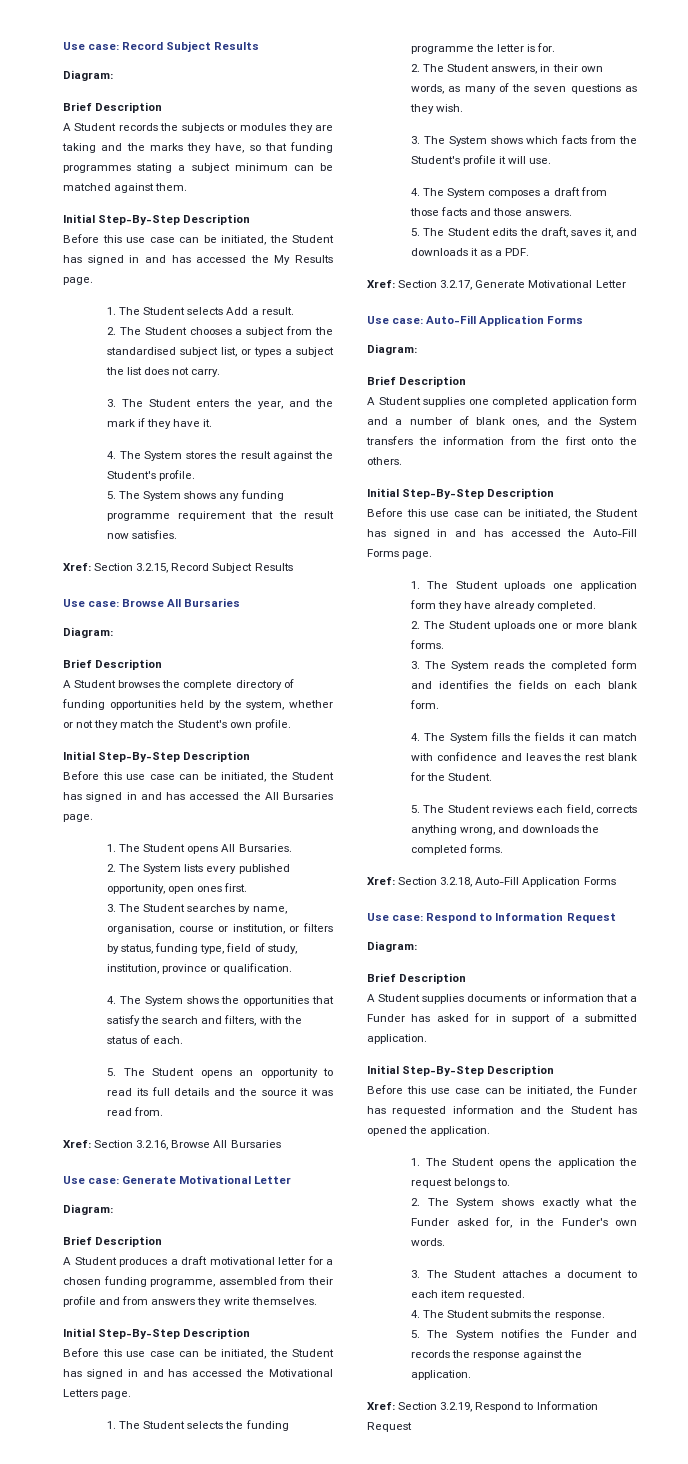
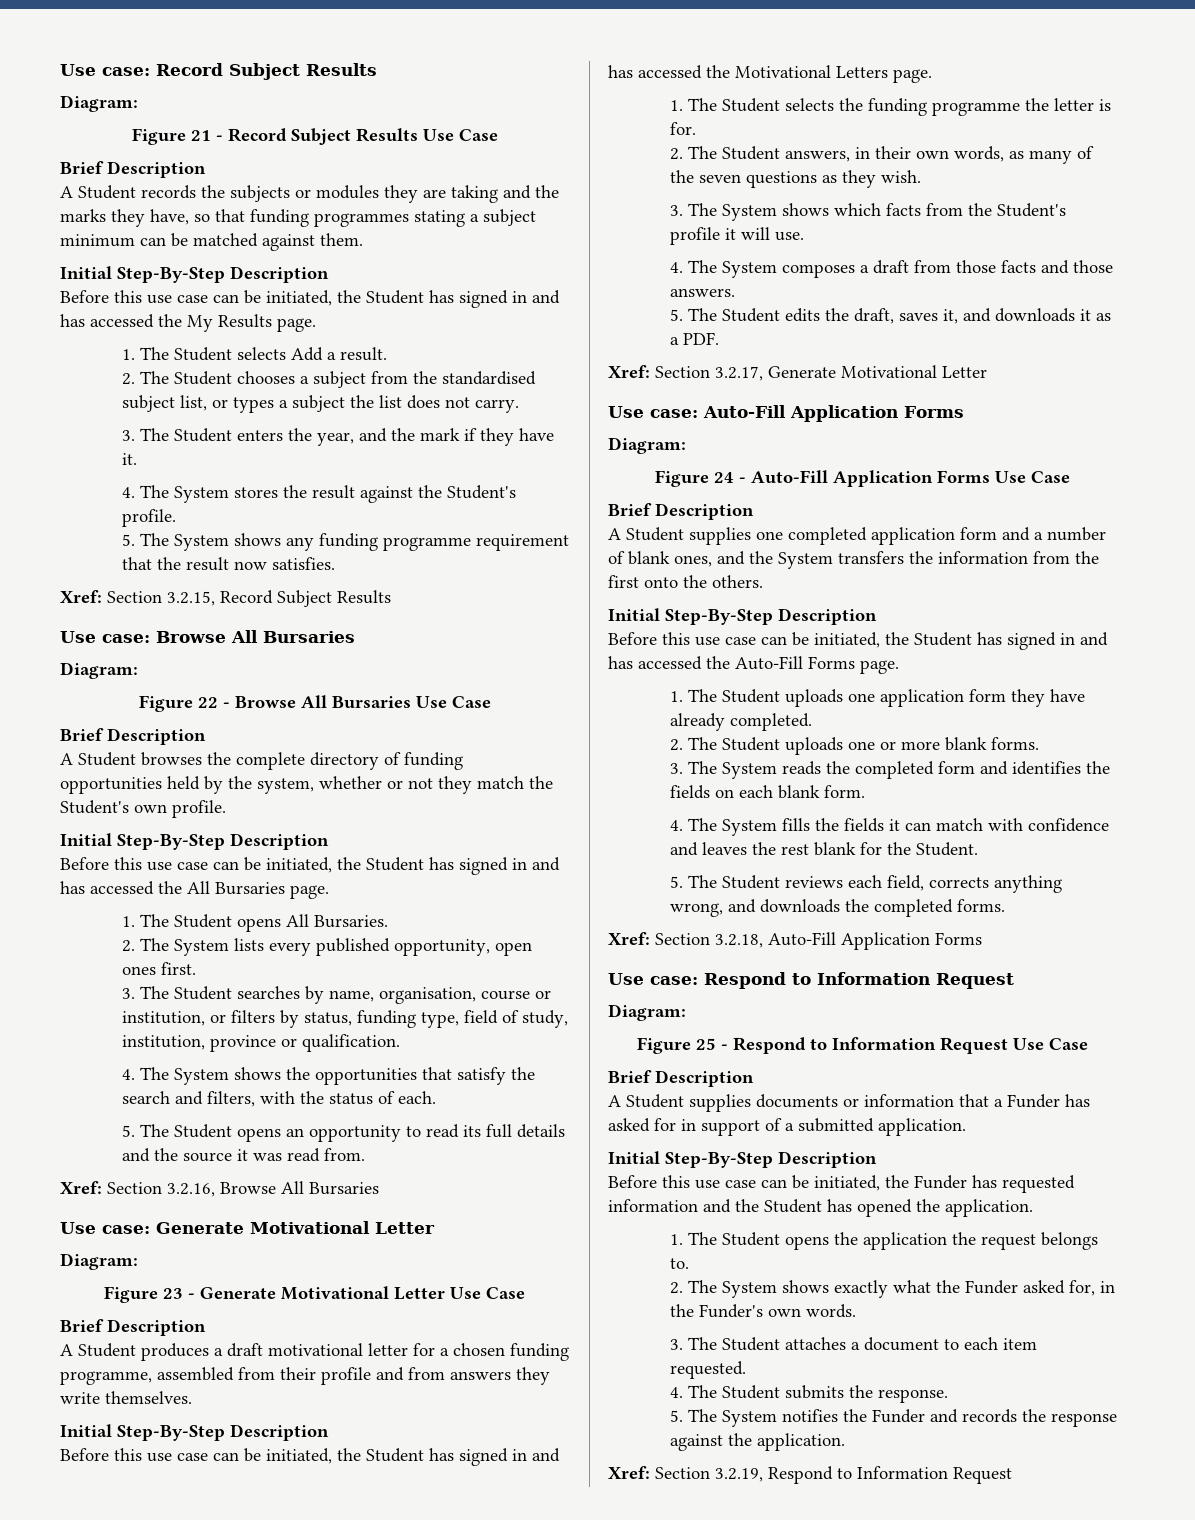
+ Figure 21 - Record Subject Results Use Case
+ Figure 22 - Browse All Bursaries Use Case
+ Figure 23 - Generate Motivational Letter Use Case
+ Figure 24 - Auto-Fill Application Forms Use Case
+ Figure 25 - Respond to Information Request Use Case

